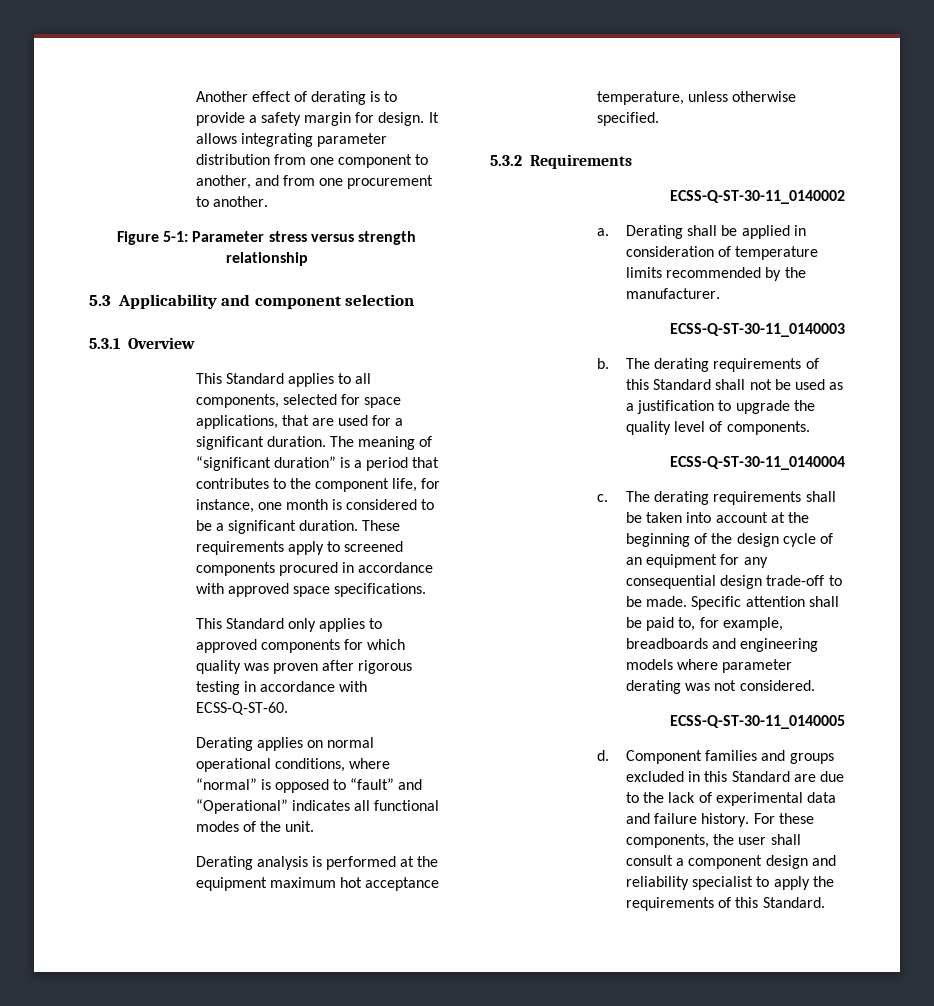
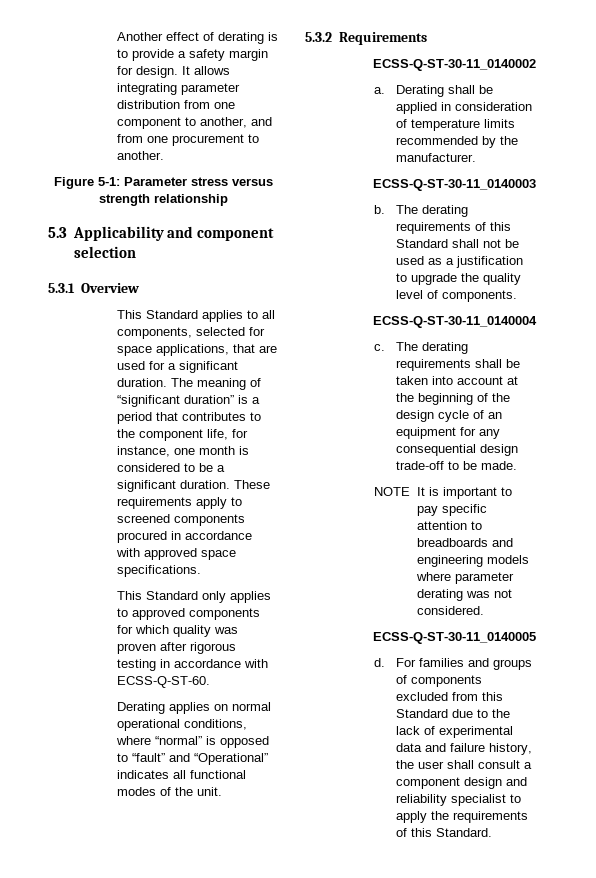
- Derating analysis is performed at the equipment maximum hot acceptance temperature, unless otherwise specified.
- The derating requirements shall be taken into account at the beginning of the design cycle of an equipment for any consequential design trade-off to be made. Specific attention shall be paid to, for example, breadboards and engineering models where parameter derating was not considered.
+ The derating requirements shall be taken into account at the beginning of the design cycle of an equipment for any consequential design trade-off to be made.
+ NOTE It is important to pay specific attention to breadboards and engineering models where parameter derating was not considered.
- Component families and groups excluded in this Standard are due to the lack of experimental data and failure history. For these components, the user shall consult a component design and reliability specialist to apply the requirements of this Standard.
+ For families and groups of components excluded from this Standard due to the lack of experimental data and failure history, the user shall consult a component design and reliability specialist to apply the requirements of this Standard.

